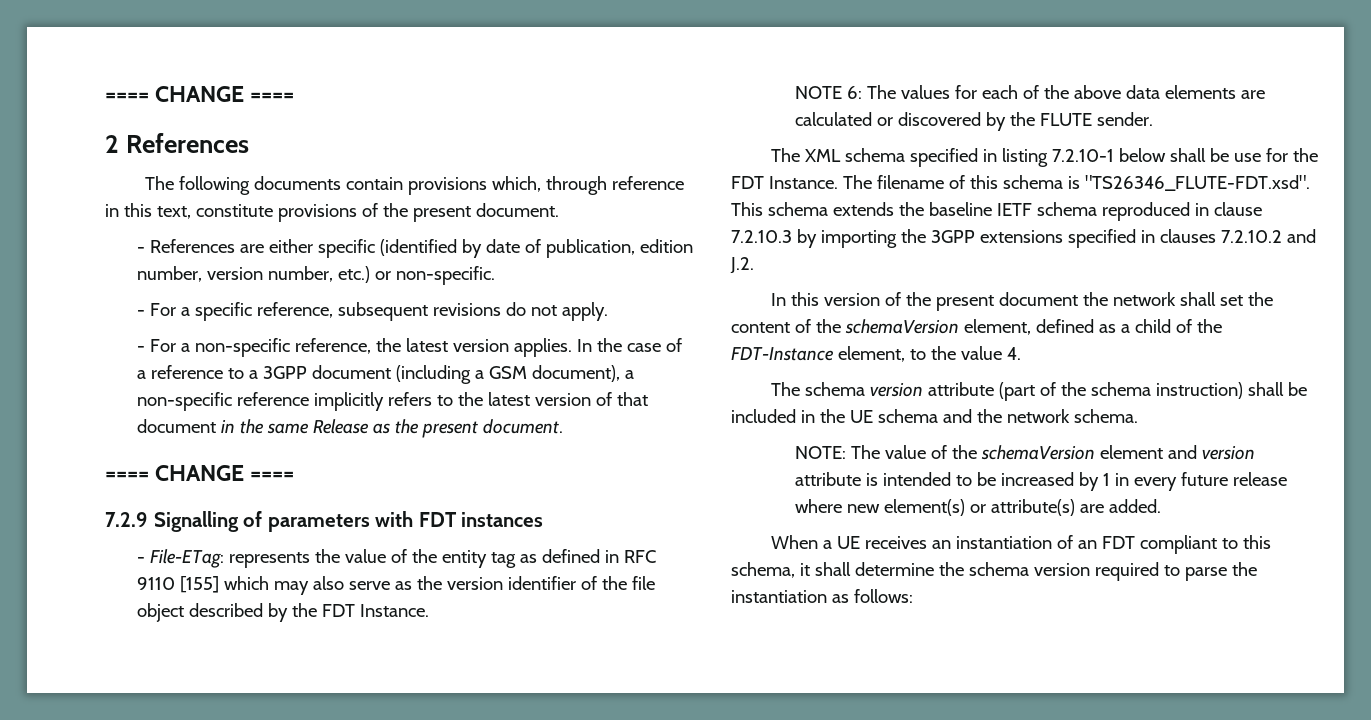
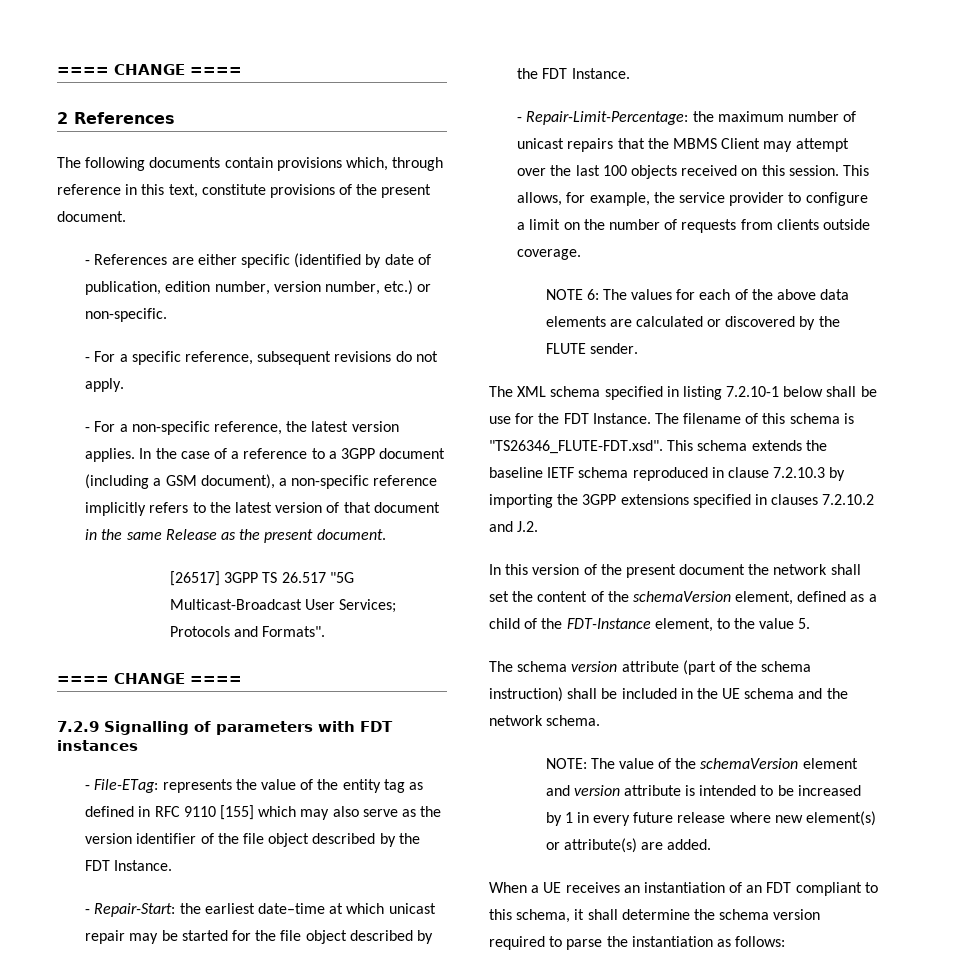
+ [26517] 3GPP TS 26.517 "5G Multicast-Broadcast User Services; Protocols and Formats".
+ - Repair-Start: the earliest date–time at which unicast repair may be started for the file object described by the FDT Instance.
+ - Repair-Limit-Percentage: the maximum number of unicast repairs that the MBMS Client may attempt over the last 100 objects received on this session. This allows, for example, the service provider to configure a limit on the number of requests from clients outside coverage.
- In this version of the present document the network shall set the content of the schemaVersion element, defined as a child of the FDT-Instance element, to the value 4.
+ In this version of the present document the network shall set the content of the schemaVersion element, defined as a child of the FDT-Instance element, to the value 5.

